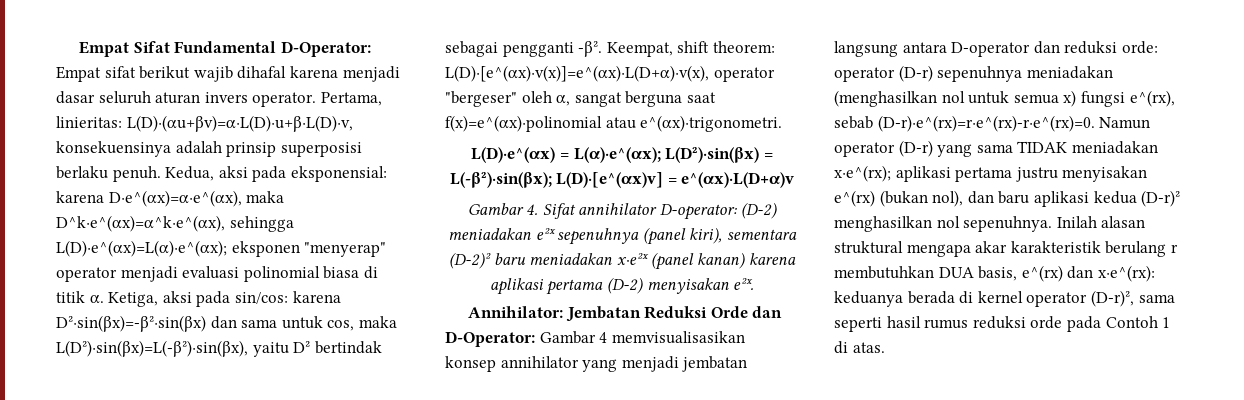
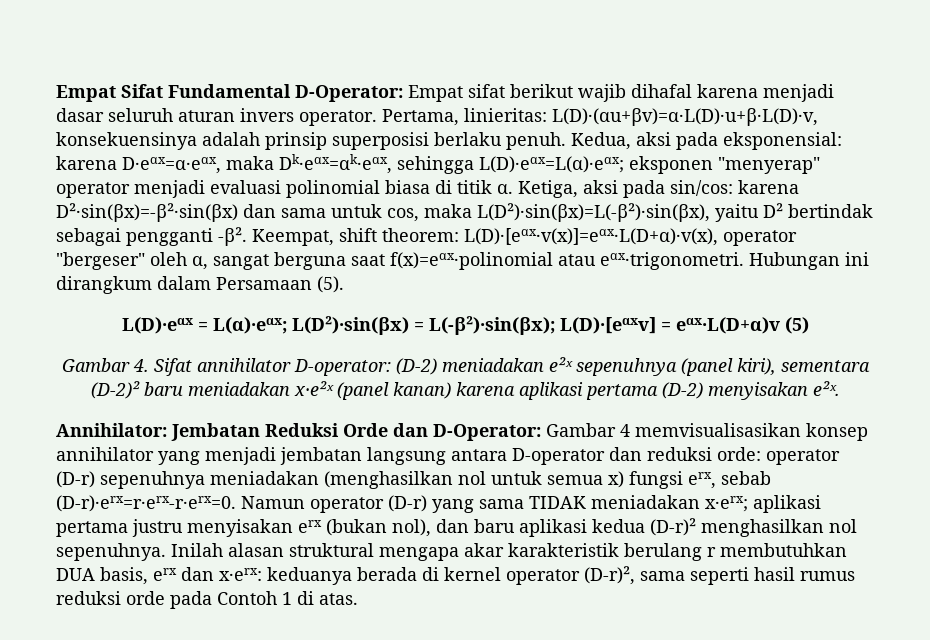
- Kedua, aksi pada eksponensial: karena D·e^(αx)=α·e^(αx), maka D^k·e^(αx)=α^k·e^(αx), sehingga L(D)·e^(αx)=L(α)·e^(αx); eksponen "menyerap" operator menjadi evaluasi polinomial biasa di titik α.
+ Kedua, aksi pada eksponensial: karena D·eαx=α·eαx, maka Dk·eαx=αk·eαx, sehingga L(D)·eαx=L(α)·eαx; eksponen "menyerap" operator menjadi evaluasi polinomial biasa di titik α.
- Keempat, shift theorem: L(D)·[e^(αx)·v(x)]=e^(αx)·L(D+α)·v(x), operator "bergeser" oleh α, sangat berguna saat f(x)=e^(αx)·polinomial atau e^(αx)·trigonometri.
- L(D)·e^(αx) = L(α)·e^(αx); L(D²)·sin(βx) = L(-β²)·sin(βx); L(D)·[e^(αx)v] = e^(αx)·L(D+α)v
+ Keempat, shift theorem: L(D)·[eαx·v(x)]=eαx·L(D+α)·v(x), operator "bergeser" oleh α, sangat berguna saat f(x)=eαx·polinomial atau eαx·trigonometri. Hubungan ini dirangkum dalam Persamaan (5).
+ L(D)·eαx = L(α)·eαx; L(D²)·sin(βx) = L(-β²)·sin(βx); L(D)·[eαxv] = eαx·L(D+α)v (5)
- Annihilator: Jembatan Reduksi Orde dan D-Operator: Gambar 4 memvisualisasikan konsep annihilator yang menjadi jembatan langsung antara D-operator dan reduksi orde: operator (D-r) sepenuhnya meniadakan (menghasilkan nol untuk semua x) fungsi e^(rx), sebab (D-r)·e^(rx)=r·e^(rx)-r·e^(rx)=0.
+ Annihilator: Jembatan Reduksi Orde dan D-Operator: Gambar 4 memvisualisasikan konsep annihilator yang menjadi jembatan langsung antara D-operator dan reduksi orde: operator (D-r) sepenuhnya meniadakan (menghasilkan nol untuk semua x) fungsi erx, sebab (D-r)·erx=r·erx-r·erx=0.
- Namun operator (D-r) yang sama TIDAK meniadakan x·e^(rx); aplikasi pertama justru menyisakan e^(rx) (bukan nol), dan baru aplikasi kedua (D-r)² menghasilkan nol sepenuhnya.
+ Namun operator (D-r) yang sama TIDAK meniadakan x·erx; aplikasi pertama justru menyisakan erx (bukan nol), dan baru aplikasi kedua (D-r)² menghasilkan nol sepenuhnya.
- Inilah alasan struktural mengapa akar karakteristik berulang r membutuhkan DUA basis, e^(rx) dan x·e^(rx): keduanya berada di kernel operator (D-r)², sama seperti hasil rumus reduksi orde pada Contoh 1 di atas.
+ Inilah alasan struktural mengapa akar karakteristik berulang r membutuhkan DUA basis, erx dan x·erx: keduanya berada di kernel operator (D-r)², sama seperti hasil rumus reduksi orde pada Contoh 1 di atas.

